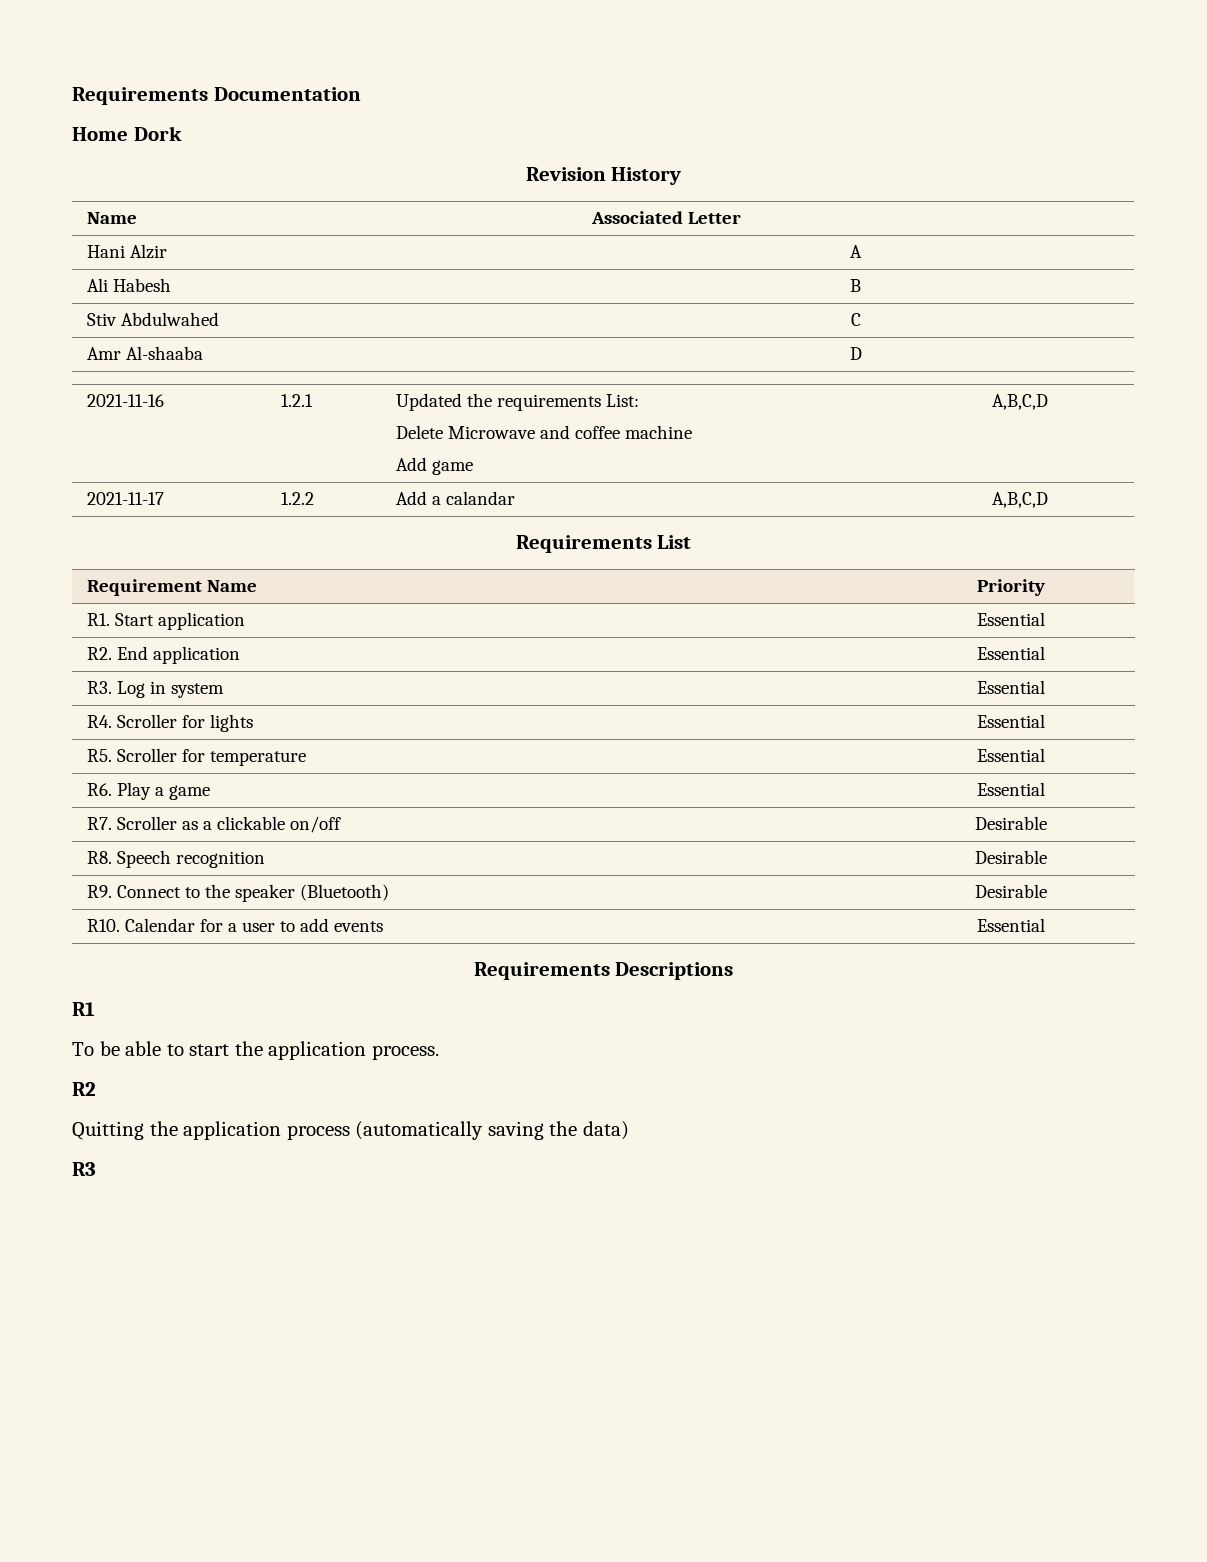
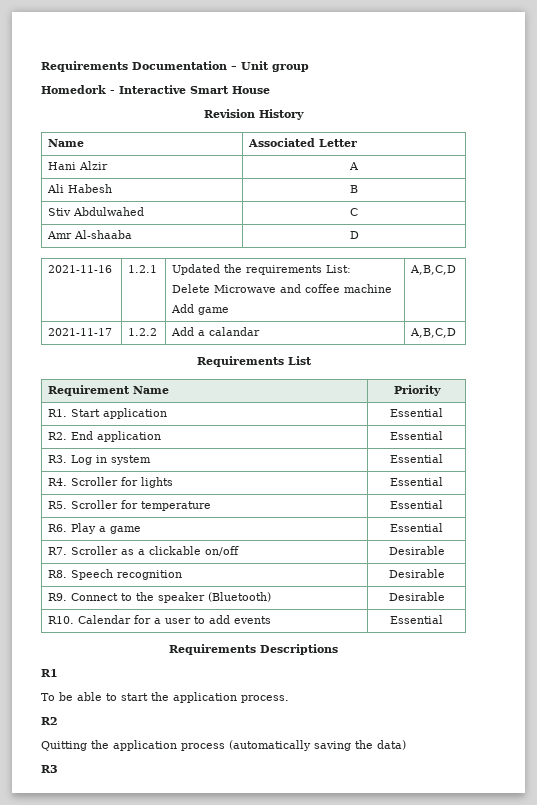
- Requirements Documentation
- Home Dork
+ Requirements Documentation – Unit group
+ Homedork - Interactive Smart House

